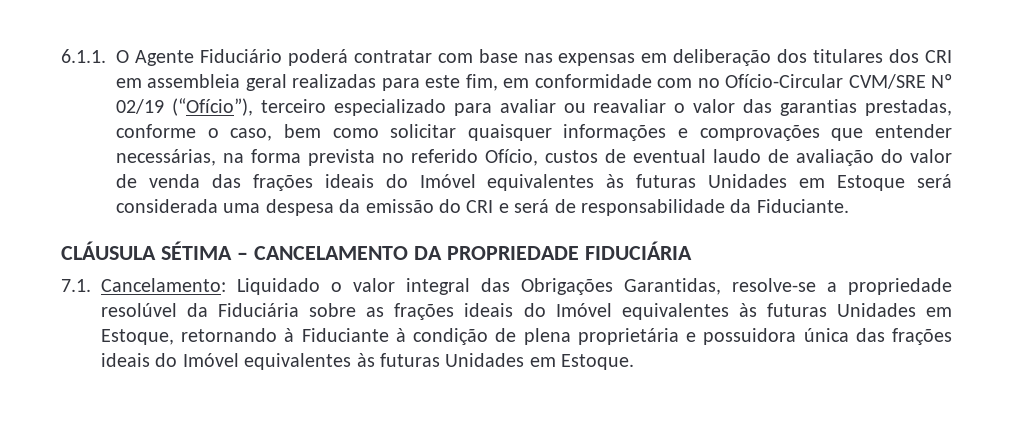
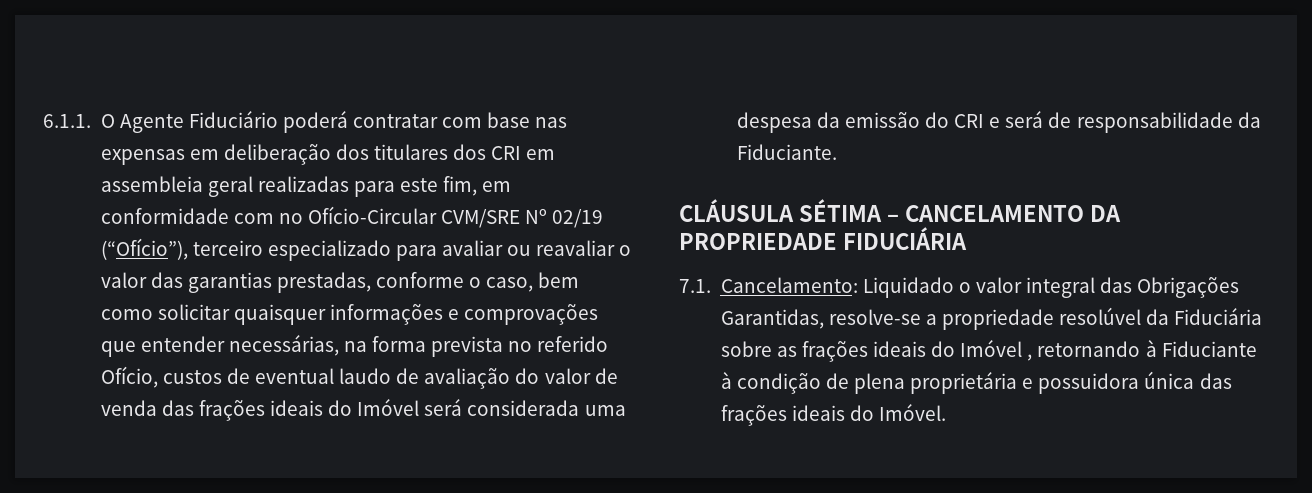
- 6.1.1. O Agente Fiduciário poderá contratar com base nas expensas em deliberação dos titulares dos CRI em assembleia geral realizadas para este fim, em conformidade com no Ofício-Circular CVM/SRE Nº 02/19 (“Ofício”), terceiro especializado para avaliar ou reavaliar o valor das garantias prestadas, conforme o caso, bem como solicitar quaisquer informações e comprovações que entender necessárias, na forma prevista no referido Ofício, custos de eventual laudo de avaliação do valor de venda das frações ideais do Imóvel equivalentes às futuras Unidades em Estoque será considerada uma despesa da emissão do CRI e será de responsabilidade da Fiduciante.
+ 6.1.1. O Agente Fiduciário poderá contratar com base nas expensas em deliberação dos titulares dos CRI em assembleia geral realizadas para este fim, em conformidade com no Ofício-Circular CVM/SRE Nº 02/19 (“Ofício”), terceiro especializado para avaliar ou reavaliar o valor das garantias prestadas, conforme o caso, bem como solicitar quaisquer informações e comprovações que entender necessárias, na forma prevista no referido Ofício, custos de eventual laudo de avaliação do valor de venda das frações ideais do Imóvel será considerada uma despesa da emissão do CRI e será de responsabilidade da Fiduciante.
- 7.1. Cancelamento: Liquidado o valor integral das Obrigações Garantidas, resolve-se a propriedade resolúvel da Fiduciária sobre as frações ideais do Imóvel equivalentes às futuras Unidades em Estoque, retornando à Fiduciante à condição de plena proprietária e possuidora única das frações ideais do Imóvel equivalentes às futuras Unidades em Estoque.
+ 7.1. Cancelamento: Liquidado o valor integral das Obrigações Garantidas, resolve-se a propriedade resolúvel da Fiduciária sobre as frações ideais do Imóvel , retornando à Fiduciante à condição de plena proprietária e possuidora única das frações ideais do Imóvel.

